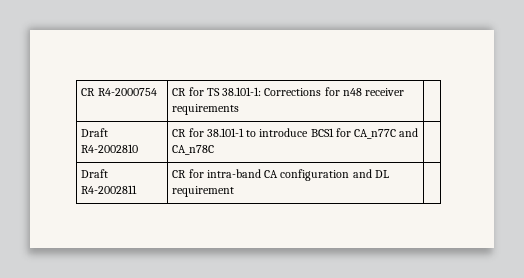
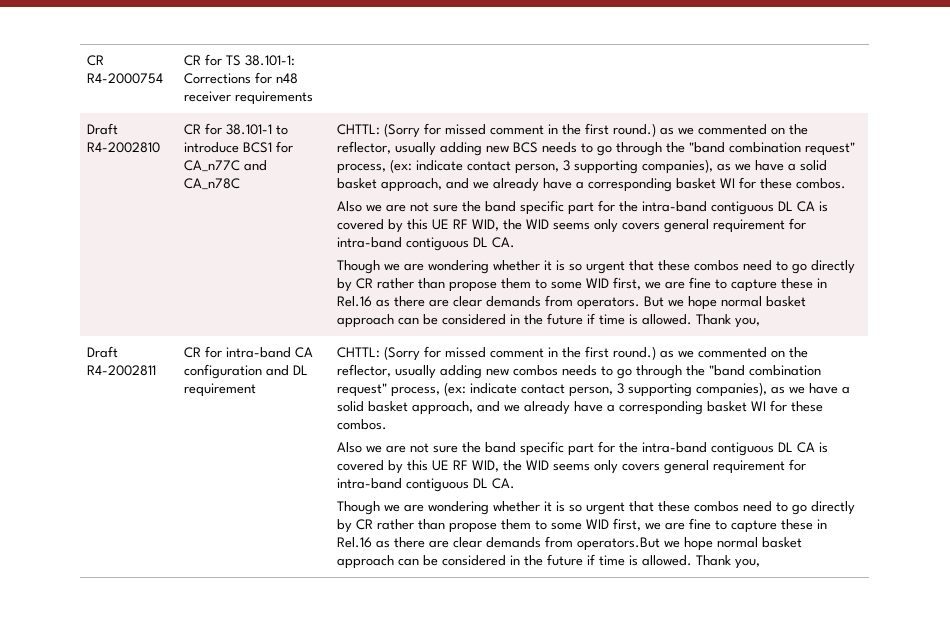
+ CHTTL: (Sorry for missed comment in the first round.) as we commented on the reflector, usually adding new BCS needs to go through the "band combination request" process, (ex: indicate contact person, 3 supporting companies), as we have a solid basket approach, and we already have a corresponding basket WI for these combos.
+ Also we are not sure the band specific part for the intra-band contiguous DL CA is covered by this UE RF WID, the WID seems only covers general requirement for intra-band contiguous DL CA.
+ Though we are wondering whether it is so urgent that these combos need to go directly by CR rather than propose them to some WID first, we are fine to capture these in Rel.16 as there are clear demands from operators. But we hope normal basket approach can be considered in the future if time is allowed. Thank you,
+ CHTTL: (Sorry for missed comment in the first round.) as we commented on the reflector, usually adding new combos needs to go through the "band combination request" process, (ex: indicate contact person, 3 supporting companies), as we have a solid basket approach, and we already have a corresponding basket WI for these combos.
+ Also we are not sure the band specific part for the intra-band contiguous DL CA is covered by this UE RF WID, the WID seems only covers general requirement for intra-band contiguous DL CA.
+ Though we are wondering whether it is so urgent that these combos need to go directly by CR rather than propose them to some WID first, we are fine to capture these in Rel.16 as there are clear demands from operators.But we hope normal basket approach can be considered in the future if time is allowed. Thank you,

